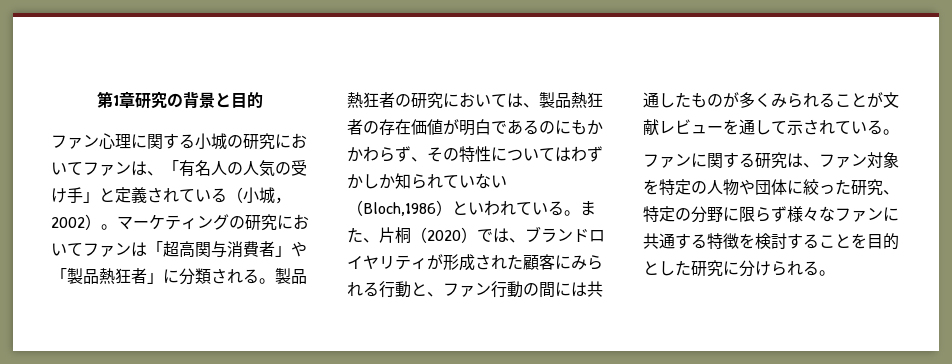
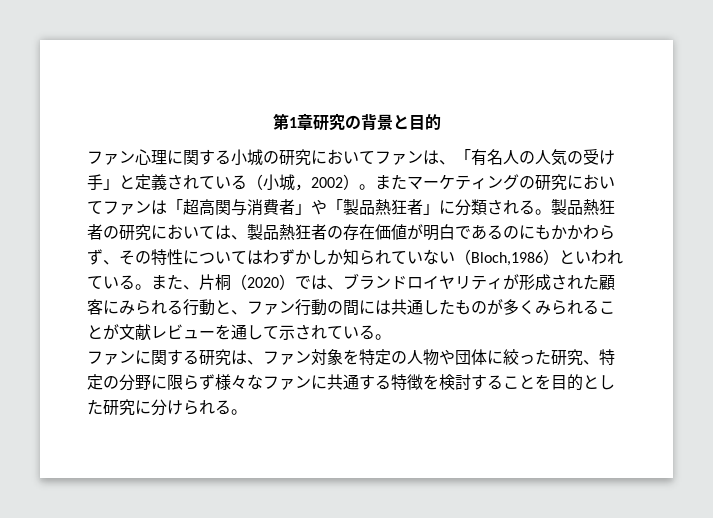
- マーケティングの研究においてファンは「超高関与消費者」や「製品熱狂者」に分類される。
+ またマーケティングの研究においてファンは「超高関与消費者」や「製品熱狂者」に分類される。

